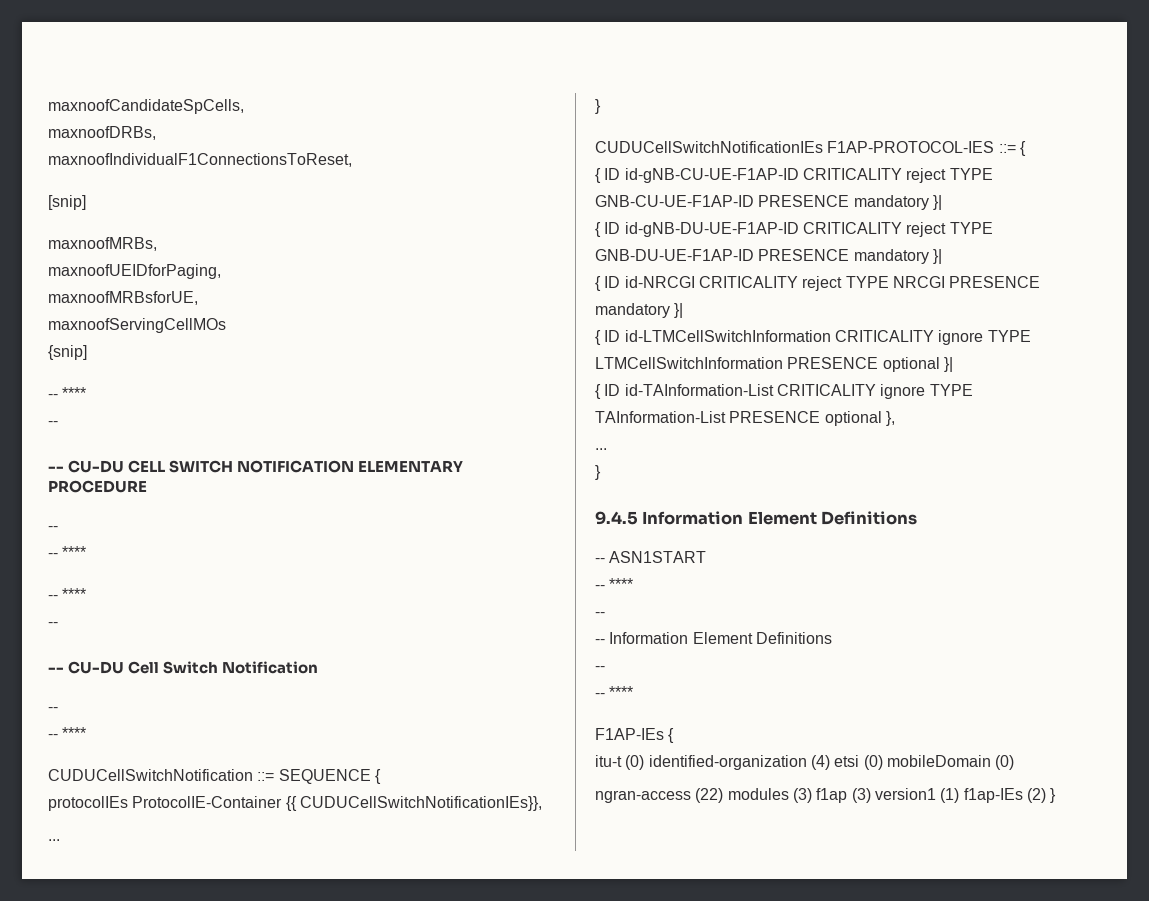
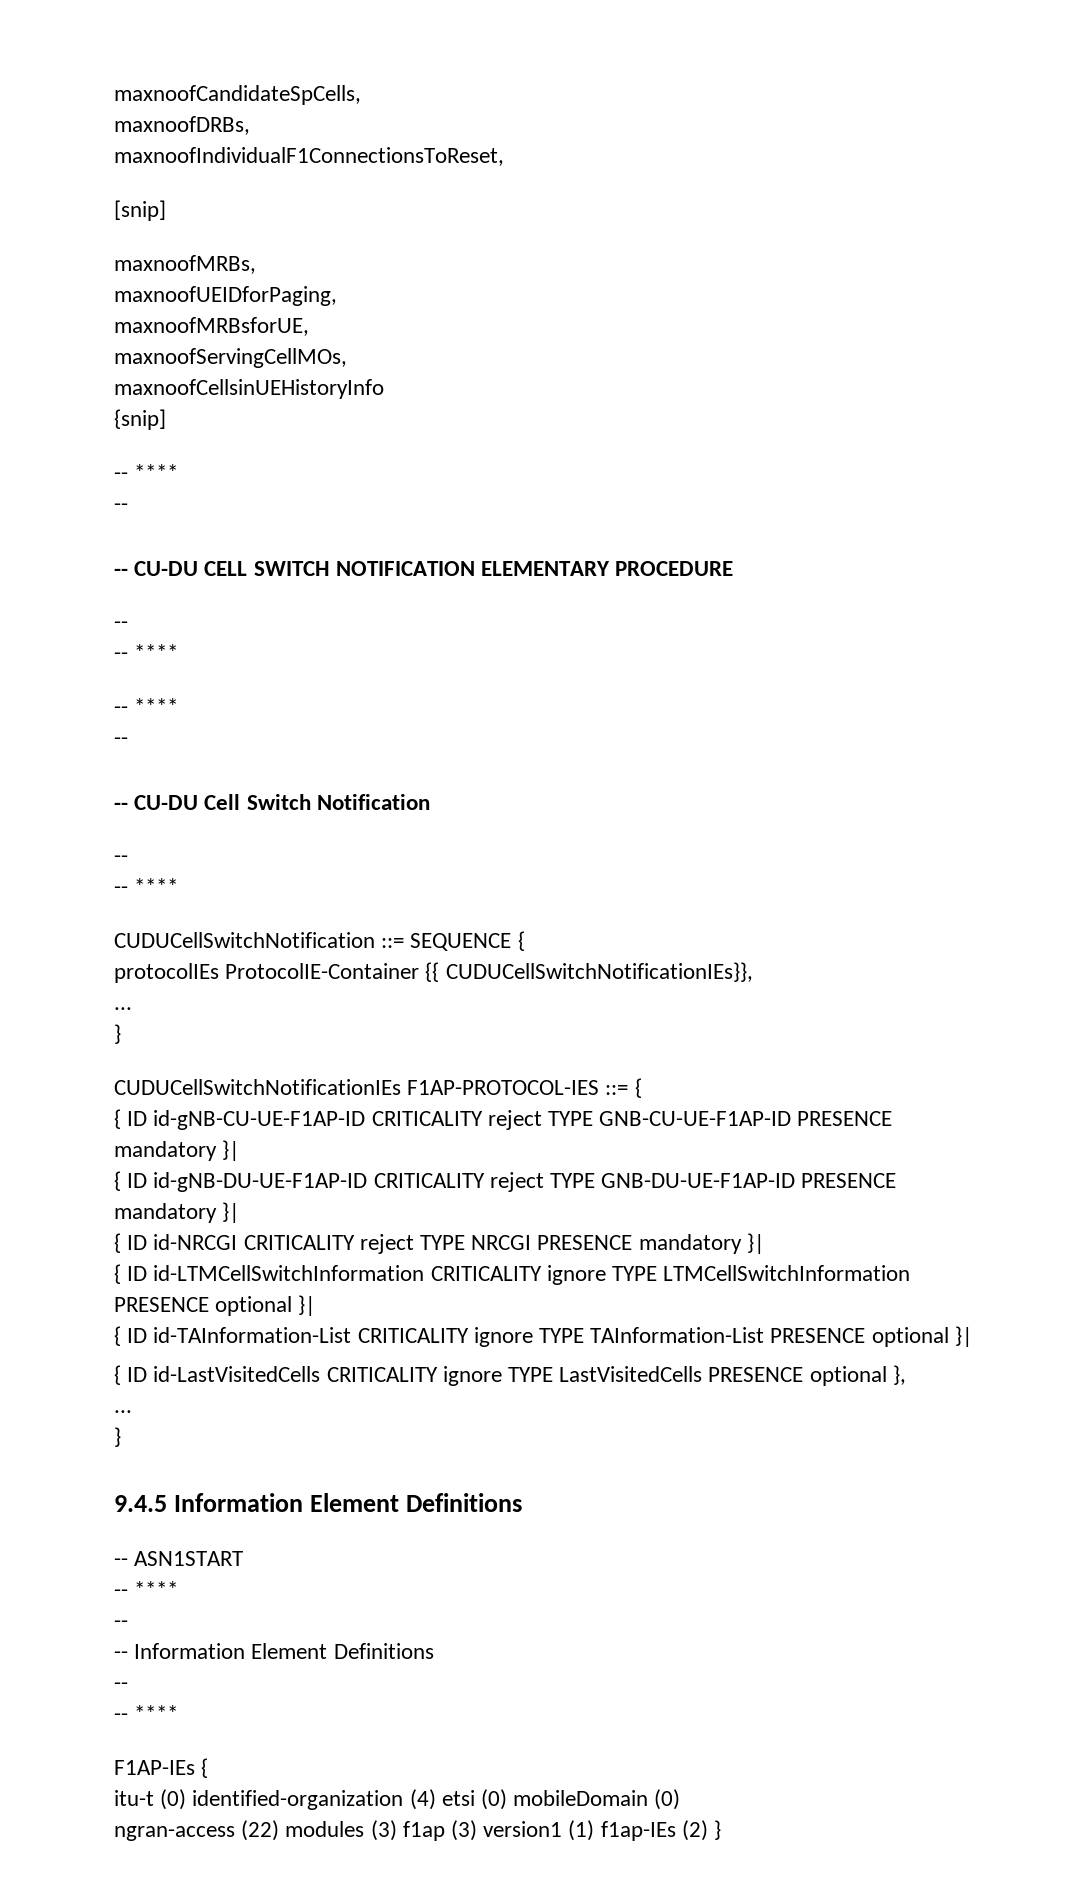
- maxnoofServingCellMOs
+ maxnoofServingCellMOs,
+ maxnoofCellsinUEHistoryInfo
- { ID id-TAInformation-List CRITICALITY ignore TYPE TAInformation-List PRESENCE optional },
+ { ID id-TAInformation-List CRITICALITY ignore TYPE TAInformation-List PRESENCE optional }|
+ { ID id-LastVisitedCells CRITICALITY ignore TYPE LastVisitedCells PRESENCE optional },

